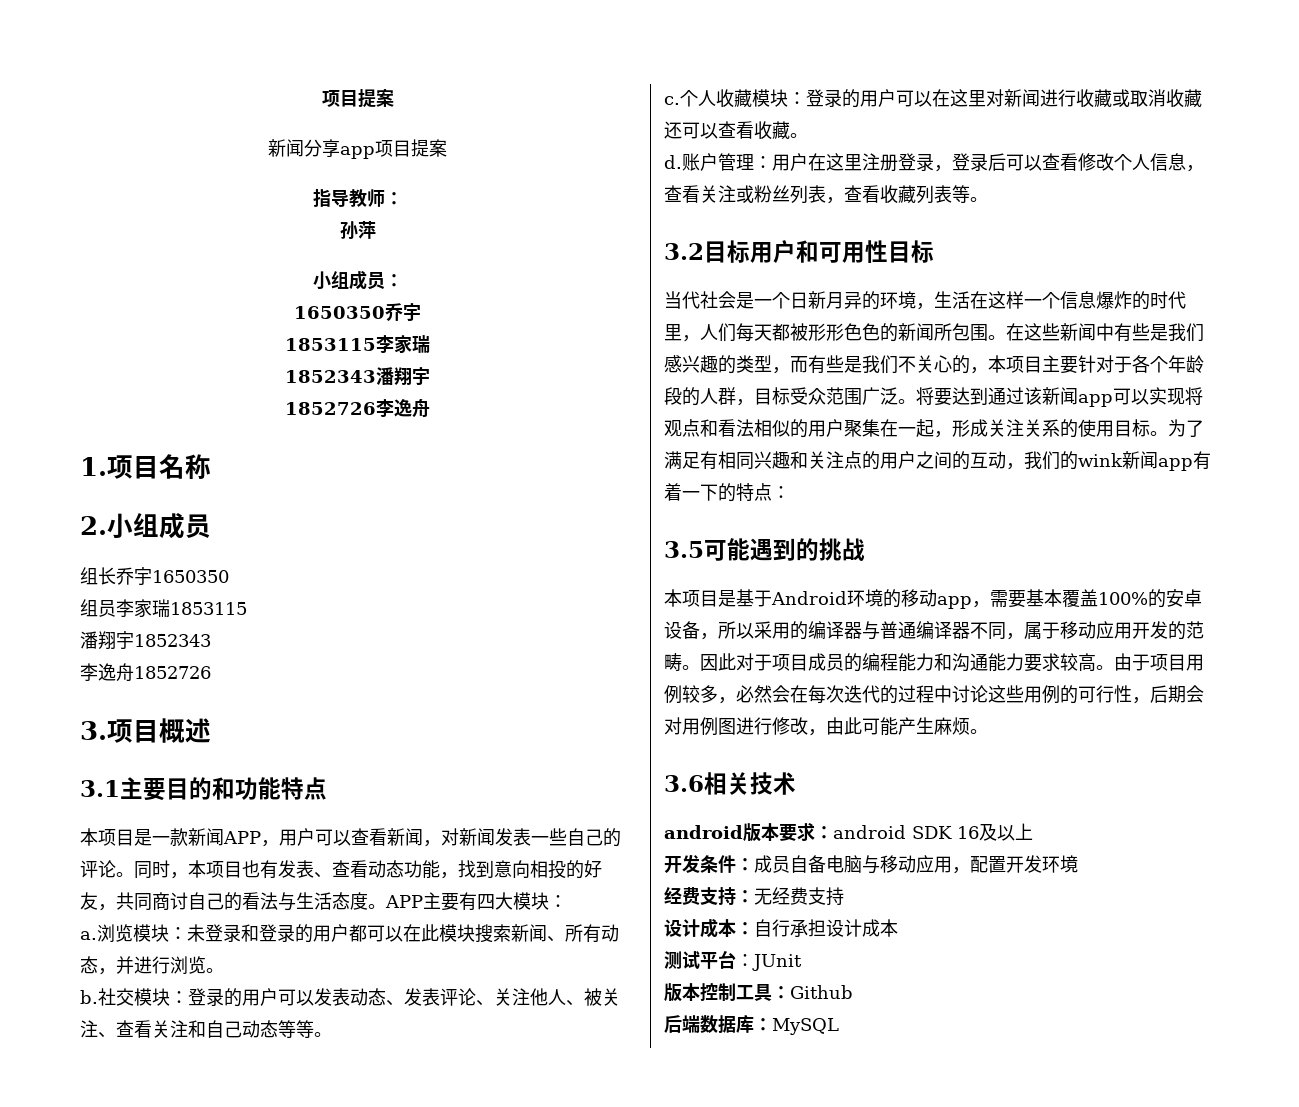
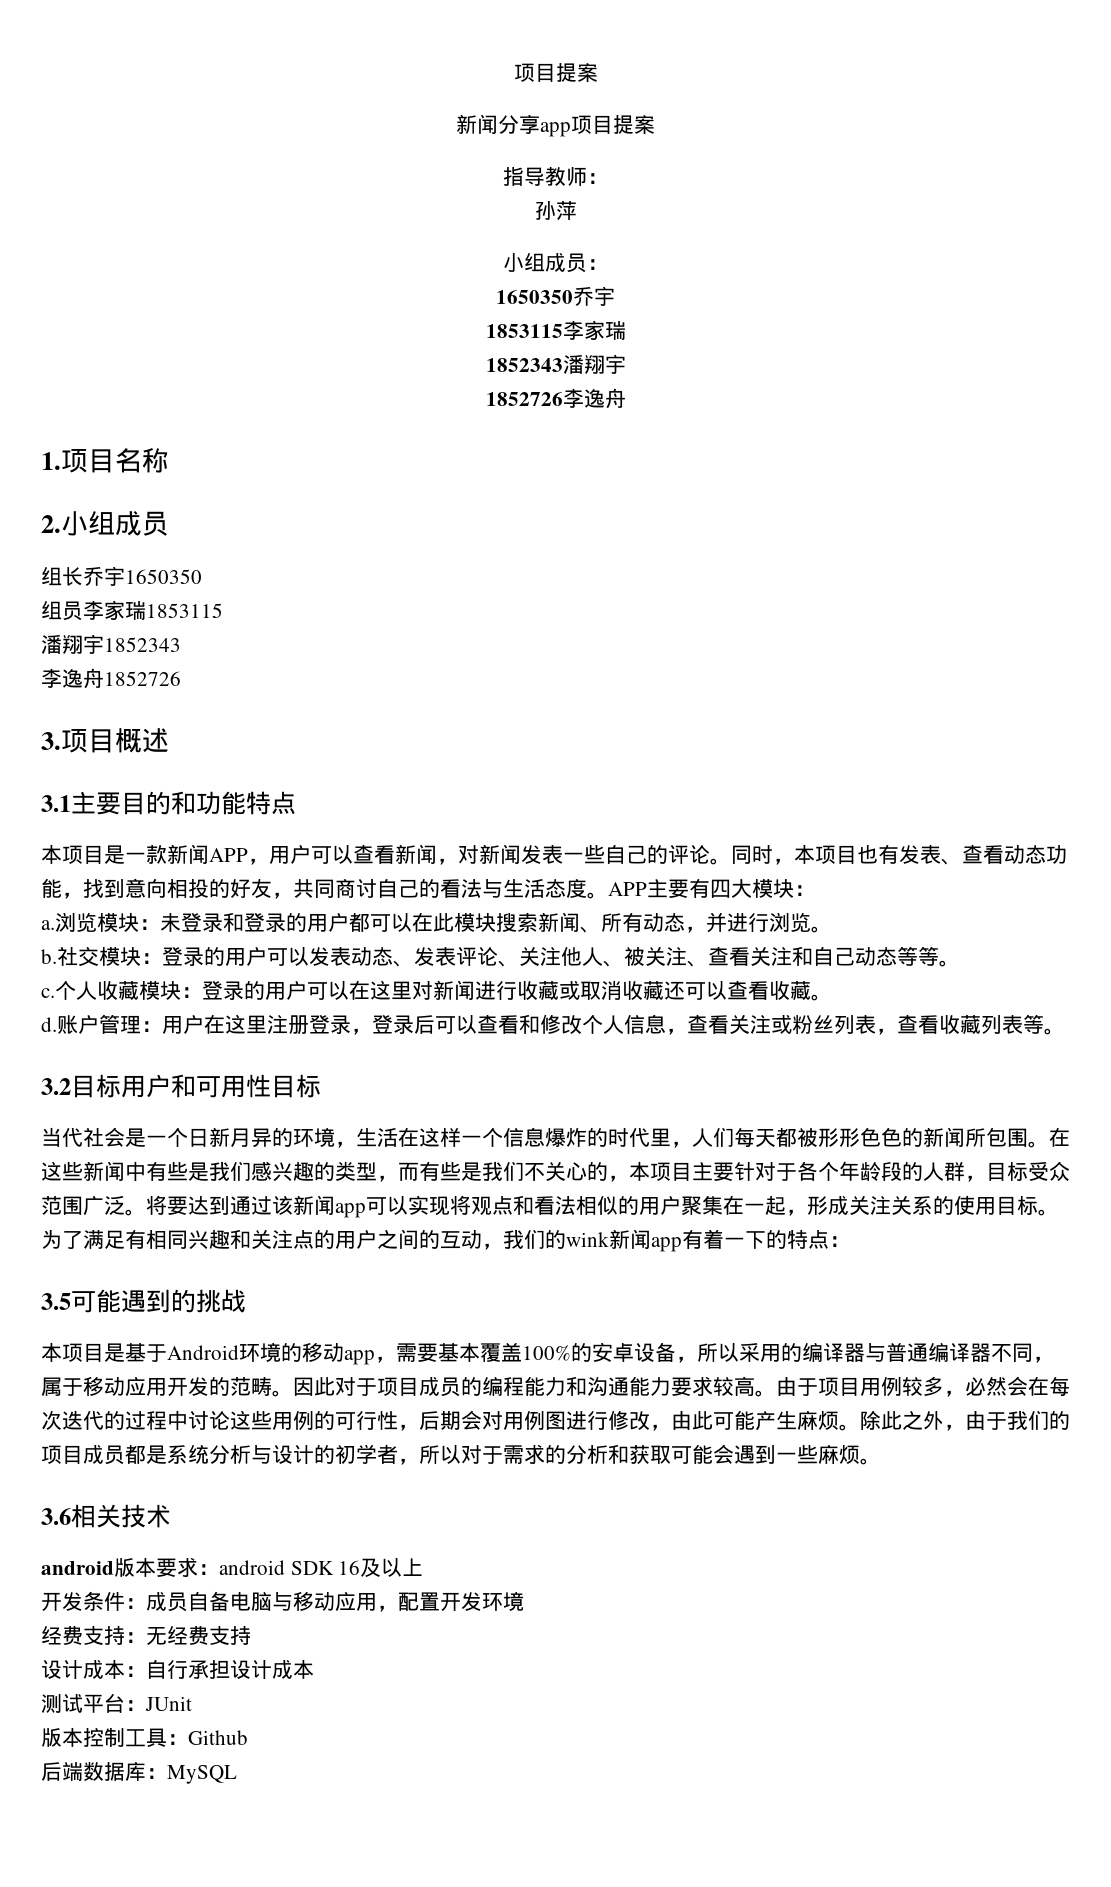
- 账户管理：用户在这里注册登录，登录后可以查看修改个人信息，查看关注或粉丝列表，查看收藏列表等。
+ 账户管理：用户在这里注册登录，登录后可以查看和修改个人信息，查看关注或粉丝列表，查看收藏列表等。
+ 除此之外，由于我们的项目成员都是系统分析与设计的初学者，所以对于需求的分析和获取可能会遇到一些麻烦。

